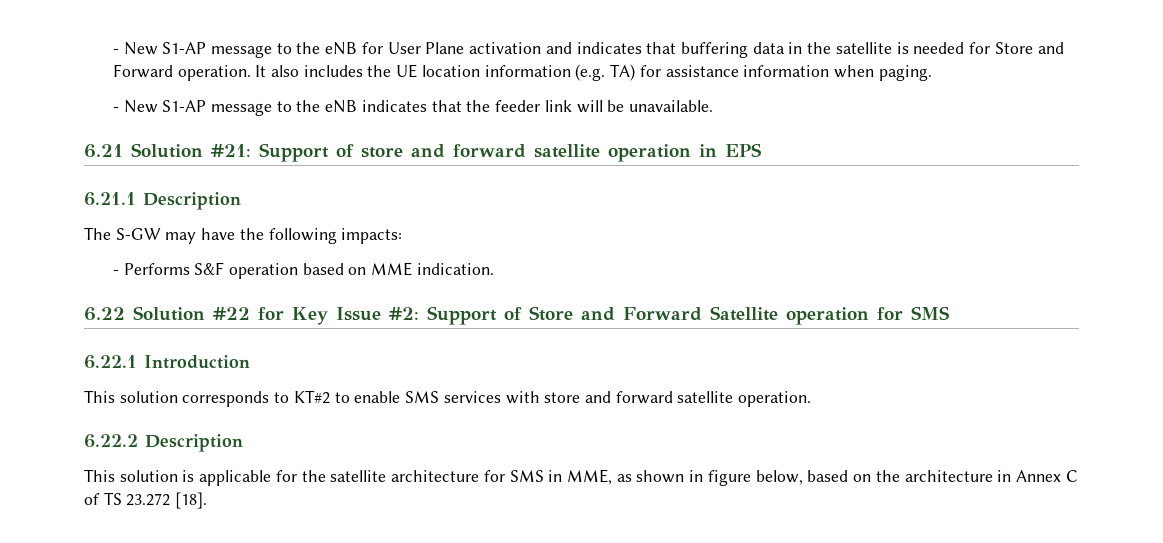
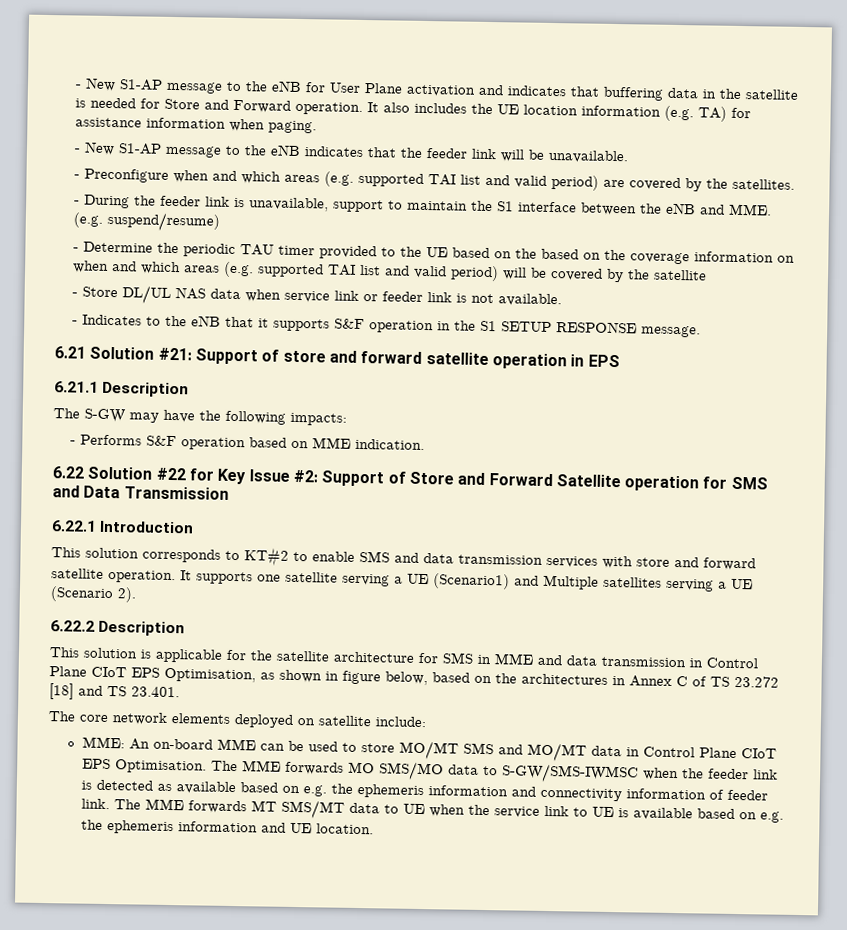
+ - Preconfigure when and which areas (e.g. supported TAI list and valid period) are covered by the satellites.
+ - During the feeder link is unavailable, support to maintain the S1 interface between the eNB and MME. (e.g. suspend/resume)
+ - Determine the periodic TAU timer provided to the UE based on the based on the coverage information on when and which areas (e.g. supported TAI list and valid period) will be covered by the satellite
+ - Store DL/UL NAS data when service link or feeder link is not available.
+ - Indicates to the eNB that it supports S&F operation in the S1 SETUP RESPONSE message.
- 6.22 Solution #22 for Key Issue #2: Support of Store and Forward Satellite operation for SMS
+ 6.22 Solution #22 for Key Issue #2: Support of Store and Forward Satellite operation for SMS and Data Transmission
- This solution corresponds to KT#2 to enable SMS services with store and forward satellite operation.
+ This solution corresponds to KT#2 to enable SMS and data transmission services with store and forward satellite operation. It supports one satellite serving a UE (Scenario1) and Multiple satellites serving a UE (Scenario 2).
- This solution is applicable for the satellite architecture for SMS in MME, as shown in figure below, based on the architecture in Annex C of TS 23.272 [18].
+ This solution is applicable for the satellite architecture for SMS in MME and data transmission in Control Plane CIoT EPS Optimisation, as shown in figure below, based on the architectures in Annex C of TS 23.272 [18] and TS 23.401.
+ The core network elements deployed on satellite include:
+ MME: An on-board MME can be used to store MO/MT SMS and MO/MT data in Control Plane CIoT EPS Optimisation. The MME forwards MO SMS/MO data to S-GW/SMS-IWMSC when the feeder link is detected as available based on e.g. the ephemeris information and connectivity information of feeder link. The MME forwards MT SMS/MT data to UE when the service link to UE is available based on e.g. the ephemeris information and UE location.

